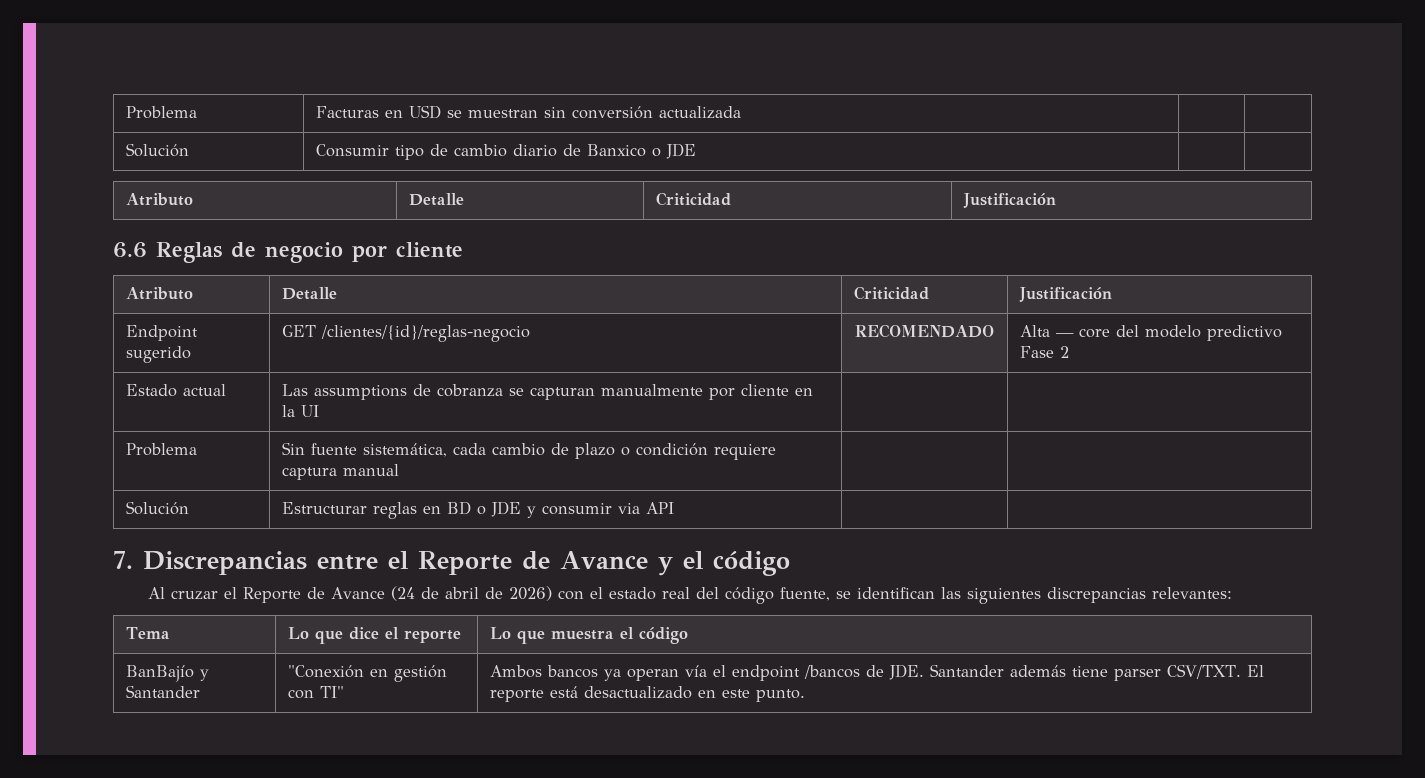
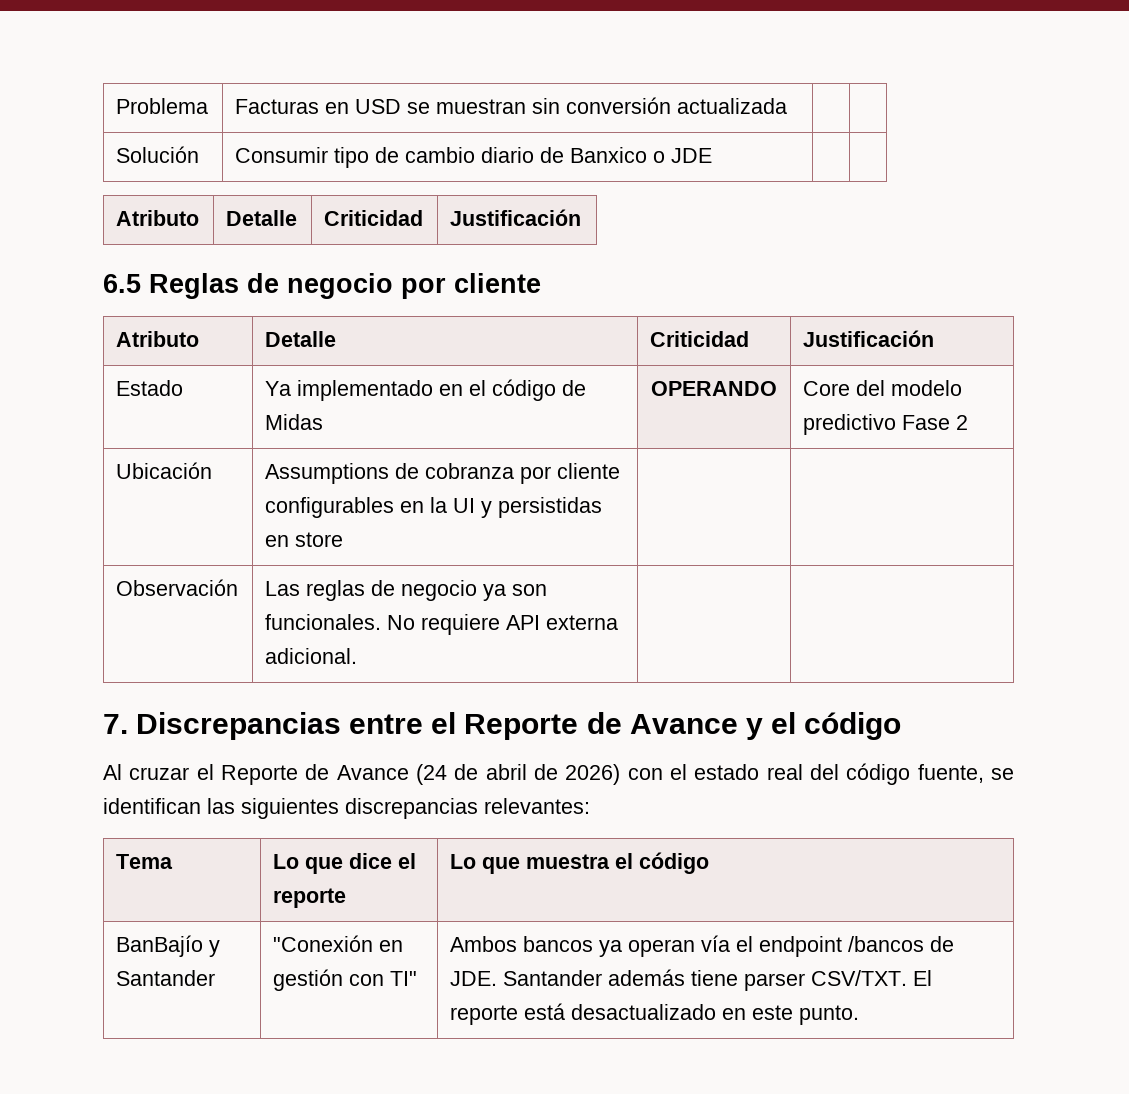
- 6.6 Reglas de negocio por cliente
+ 6.5 Reglas de negocio por cliente
- Endpoint sugerido | GET /clientes/{id}/reglas-negocio | RECOMENDADO | Alta — core del modelo predictivo Fase 2
+ Estado | Ya implementado en el código de Midas | OPERANDO | Core del modelo predictivo Fase 2
- Estado actual | Las assumptions de cobranza se capturan manualmente por cliente en la UI | |
- Problema | Sin fuente sistemática, cada cambio de plazo o condición requiere captura manual | |
- Solución | Estructurar reglas en BD o JDE y consumir via API | |
+ Ubicación | Assumptions de cobranza por cliente configurables en la UI y persistidas en store | |
+ Observación | Las reglas de negocio ya son funcionales. No requiere API externa adicional. | |

